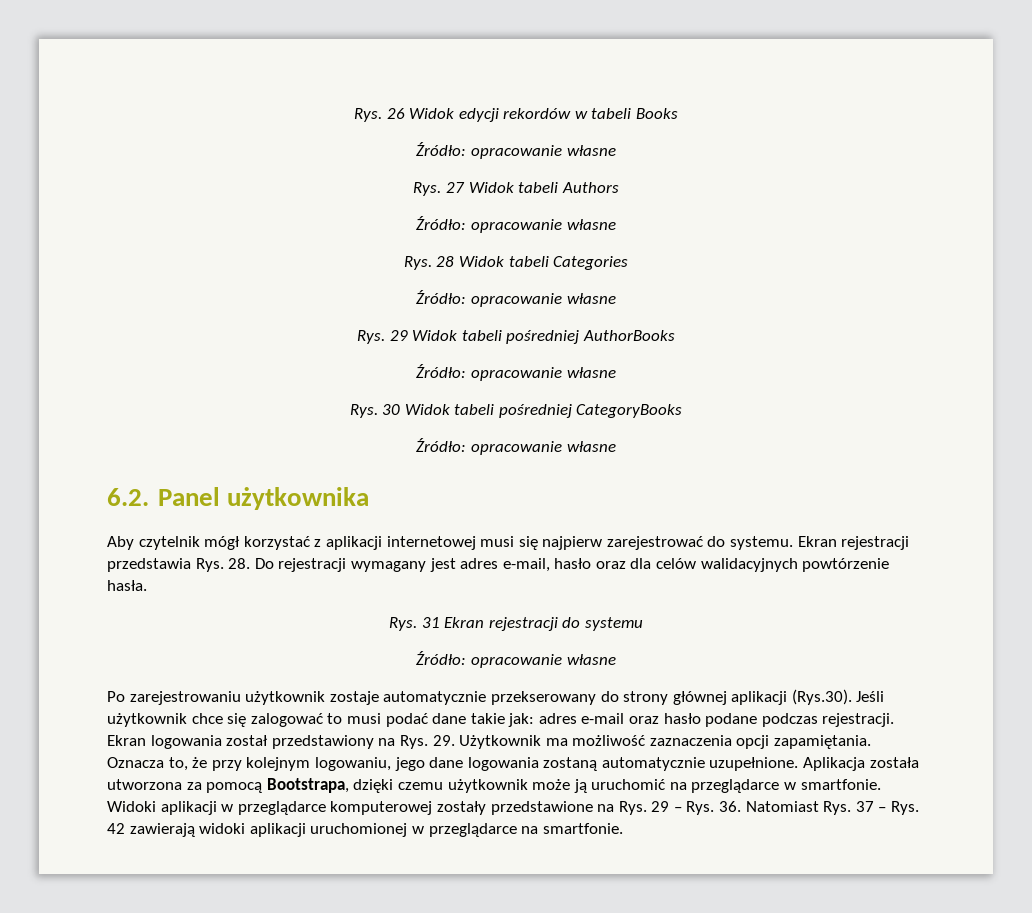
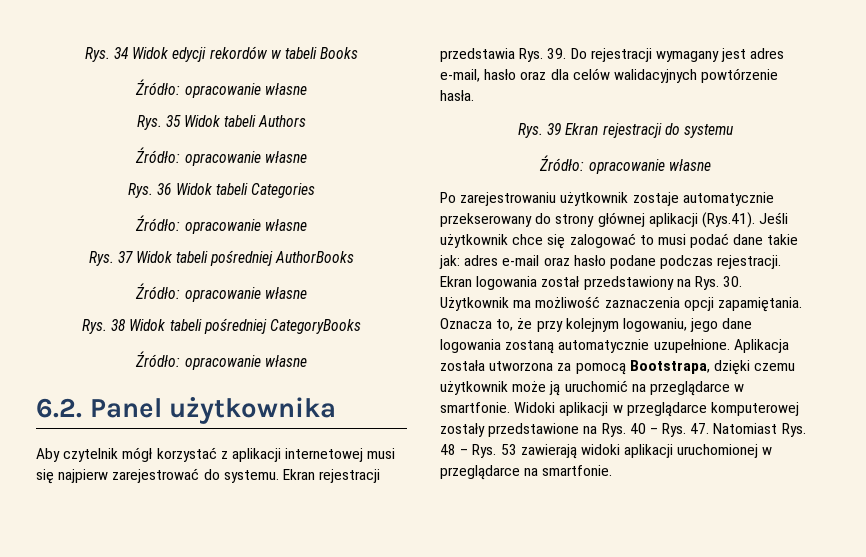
- Rys. 26 Widok edycji rekordów w tabeli Books
+ Rys. 34 Widok edycji rekordów w tabeli Books
- Rys. 27 Widok tabeli Authors
+ Rys. 35 Widok tabeli Authors
- Rys. 28 Widok tabeli Categories
+ Rys. 36 Widok tabeli Categories
- Rys. 29 Widok tabeli pośredniej AuthorBooks
+ Rys. 37 Widok tabeli pośredniej AuthorBooks
- Rys. 30 Widok tabeli pośredniej CategoryBooks
+ Rys. 38 Widok tabeli pośredniej CategoryBooks
- Ekran rejestracji przedstawia Rys. 28. Do rejestracji wymagany jest adres e-mail, hasło oraz dla celów walidacyjnych powtórzenie hasła.
+ Ekran rejestracji przedstawia Rys. 39. Do rejestracji wymagany jest adres e-mail, hasło oraz dla celów walidacyjnych powtórzenie hasła.
- Rys. 31 Ekran rejestracji do systemu
+ Rys. 39 Ekran rejestracji do systemu
- Po zarejestrowaniu użytkownik zostaje automatycznie przekserowany do strony głównej aplikacji (Rys.30). Jeśli użytkownik chce się zalogować to musi podać dane takie jak: adres e-mail oraz hasło podane podczas rejestracji.
+ Po zarejestrowaniu użytkownik zostaje automatycznie przekserowany do strony głównej aplikacji (Rys.41). Jeśli użytkownik chce się zalogować to musi podać dane takie jak: adres e-mail oraz hasło podane podczas rejestracji.
- Ekran logowania został przedstawiony na Rys. 29. Użytkownik ma możliwość zaznaczenia opcji zapamiętania.
+ Ekran logowania został przedstawiony na Rys. 30. Użytkownik ma możliwość zaznaczenia opcji zapamiętania.
- Widoki aplikacji w przeglądarce komputerowej zostały przedstawione na Rys. 29 – Rys. 36. Natomiast Rys. 37 – Rys. 42 zawierają widoki aplikacji uruchomionej w przeglądarce na smartfonie.
+ Widoki aplikacji w przeglądarce komputerowej zostały przedstawione na Rys. 40 – Rys. 47. Natomiast Rys. 48 – Rys. 53 zawierają widoki aplikacji uruchomionej w przeglądarce na smartfonie.

